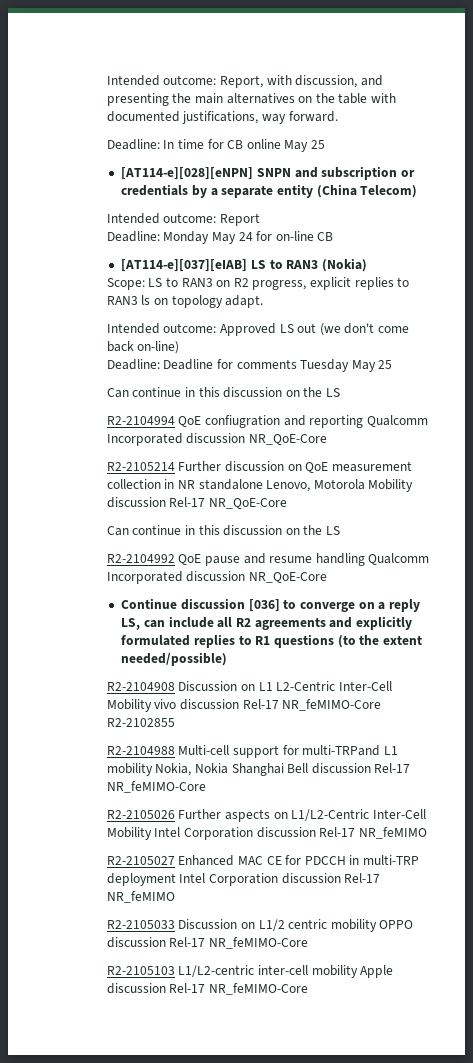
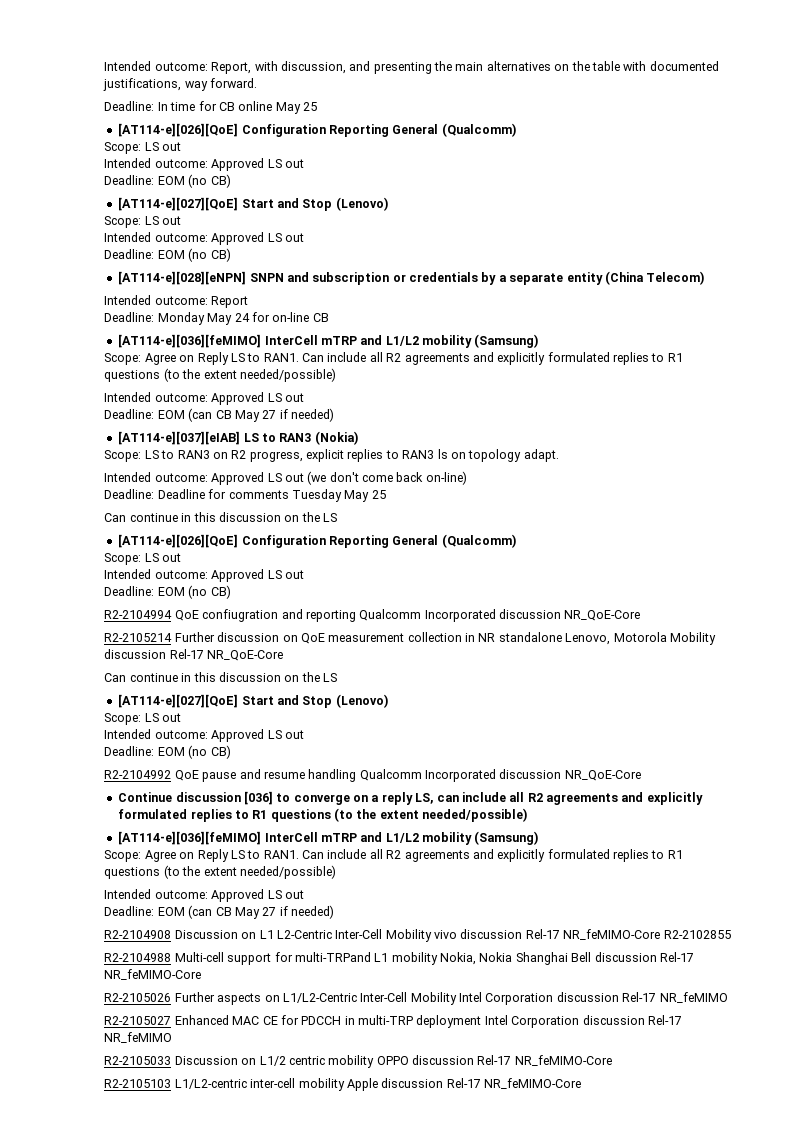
  Deadline: In time for CB online May 25
+ [AT114-e][026][QoE] Configuration Reporting General (Qualcomm)
+ Scope: LS out
+ Intended outcome: Approved LS out
+ Deadline: EOM (no CB)
+ [AT114-e][027][QoE] Start and Stop (Lenovo)
+ Scope: LS out
+ Intended outcome: Approved LS out
+ Deadline: EOM (no CB)
  Deadline: Monday May 24 for on-line CB
+ [AT114-e][036][feMIMO] InterCell mTRP and L1/L2 mobility (Samsung)
+ Scope: Agree on Reply LS to RAN1. Can include all R2 agreements and explicitly formulated replies to R1 questions (to the extent needed/possible)
+ Intended outcome: Approved LS out
+ Deadline: EOM (can CB May 27 if needed)
  Deadline: Deadline for comments Tuesday May 25
  Can continue in this discussion on the LS
+ [AT114-e][026][QoE] Configuration Reporting General (Qualcomm)
+ Scope: LS out
+ Intended outcome: Approved LS out
+ Deadline: EOM (no CB)
  R2-2105214 Further discussion on QoE measurement collection in NR standalone Lenovo, Motorola Mobility discussion Rel-17 NR_QoE-Core
  Can continue in this discussion on the LS
+ [AT114-e][027][QoE] Start and Stop (Lenovo)
+ Scope: LS out
+ Intended outcome: Approved LS out
+ Deadline: EOM (no CB)
  Continue discussion [036] to converge on a reply LS, can include all R2 agreements and explicitly formulated replies to R1 questions (to the extent needed/possible)
+ [AT114-e][036][feMIMO] InterCell mTRP and L1/L2 mobility (Samsung)
+ Scope: Agree on Reply LS to RAN1. Can include all R2 agreements and explicitly formulated replies to R1 questions (to the extent needed/possible)
+ Intended outcome: Approved LS out
+ Deadline: EOM (can CB May 27 if needed)

